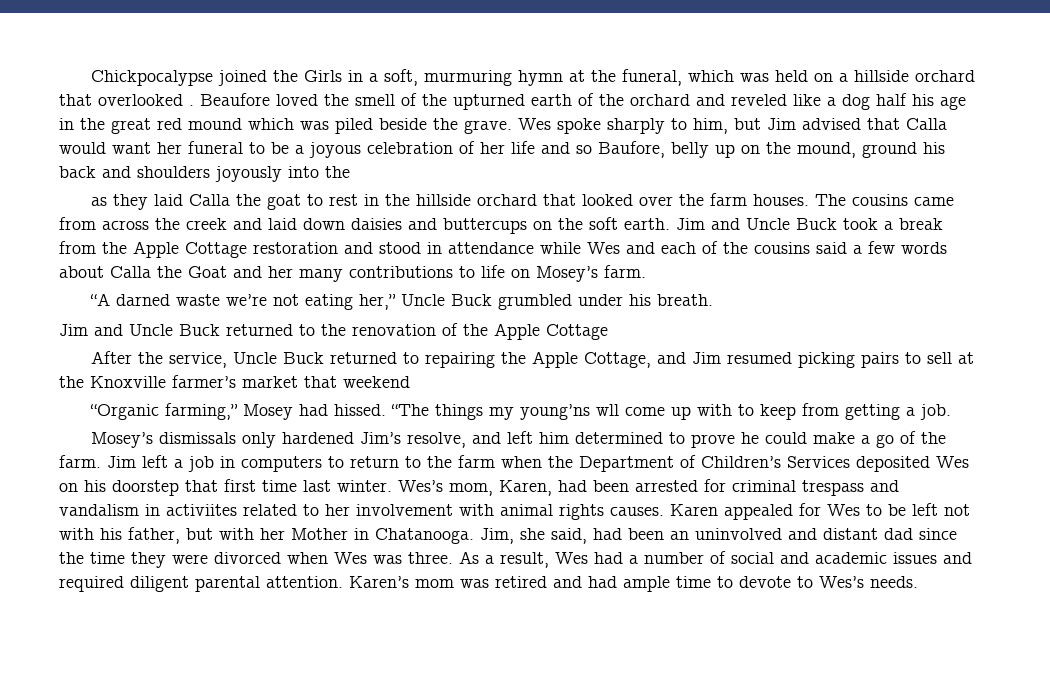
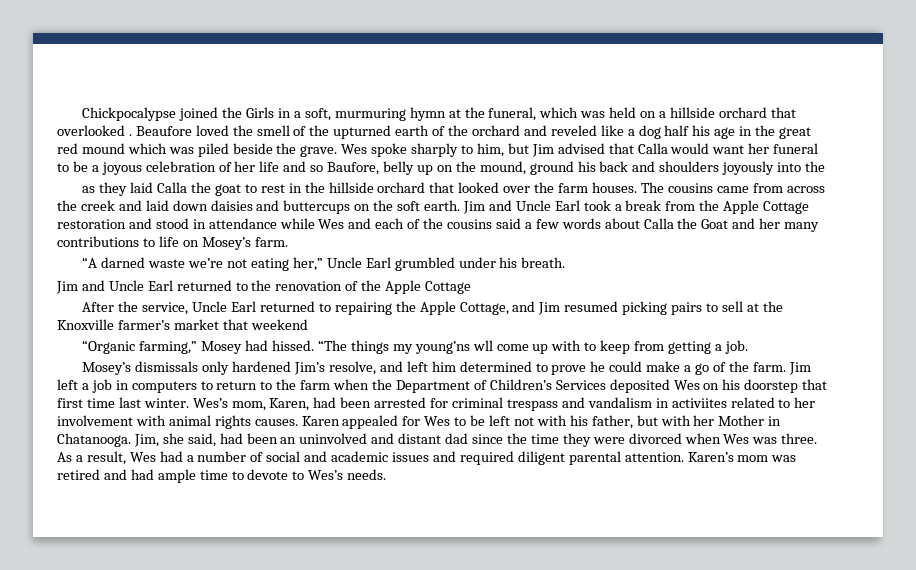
- Jim and Uncle Buck took a break from the Apple Cottage restoration and stood in attendance while Wes and each of the cousins said a few words about Calla the Goat and her many contributions to life on Mosey’s farm.
+ Jim and Uncle Earl took a break from the Apple Cottage restoration and stood in attendance while Wes and each of the cousins said a few words about Calla the Goat and her many contributions to life on Mosey’s farm.
- “A darned waste we’re not eating her,” Uncle Buck grumbled under his breath.
+ “A darned waste we’re not eating her,” Uncle Earl grumbled under his breath.
- Jim and Uncle Buck returned to the renovation of the Apple Cottage
+ Jim and Uncle Earl returned to the renovation of the Apple Cottage
- After the service, Uncle Buck returned to repairing the Apple Cottage, and Jim resumed picking pairs to sell at the Knoxville farmer’s market that weekend
+ After the service, Uncle Earl returned to repairing the Apple Cottage, and Jim resumed picking pairs to sell at the Knoxville farmer’s market that weekend

